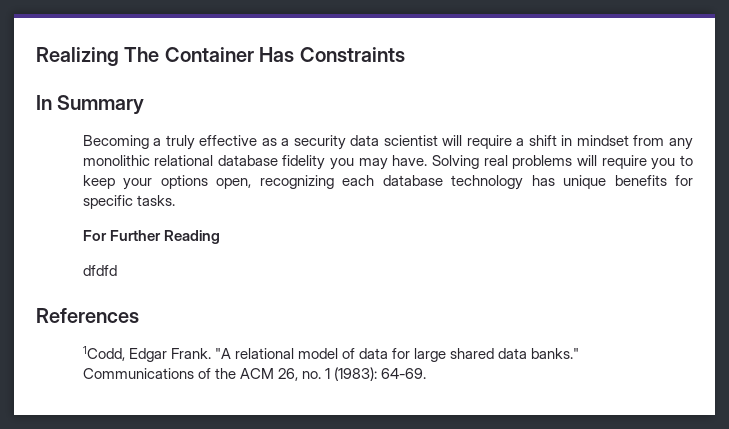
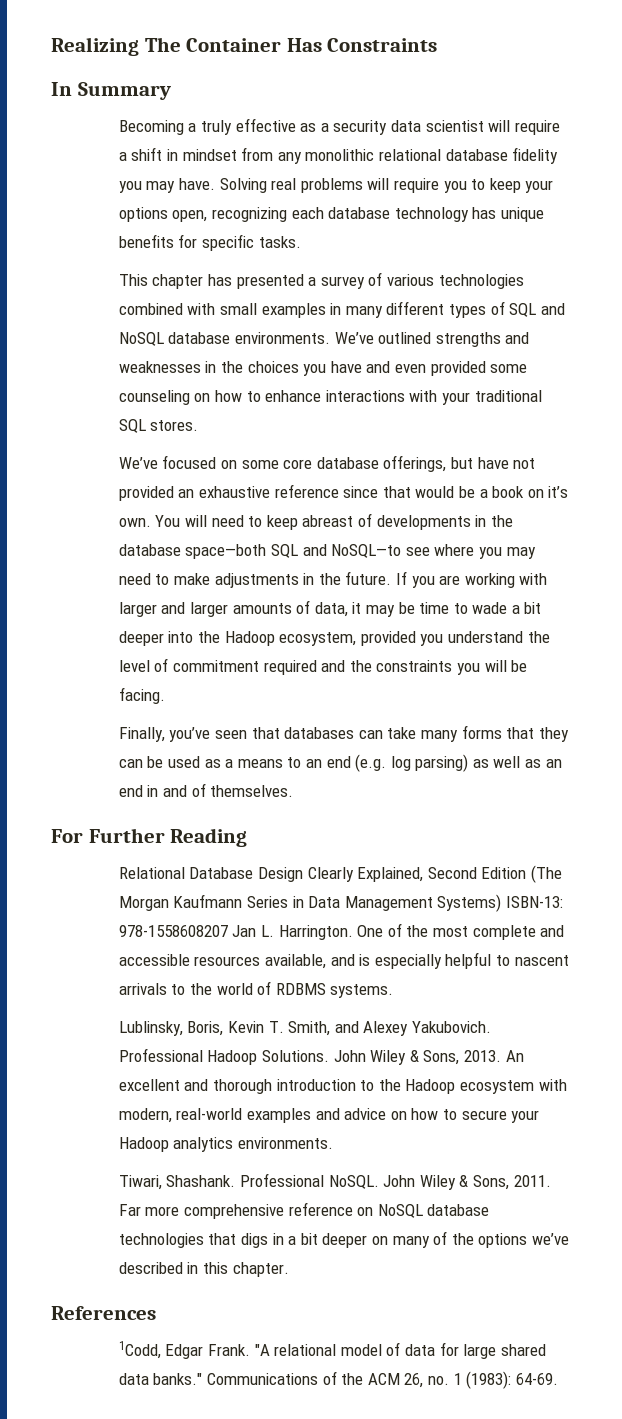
+ This chapter has presented a survey of various technologies combined with small examples in many different types of SQL and NoSQL database environments. We’ve outlined strengths and weaknesses in the choices you have and even provided some counseling on how to enhance interactions with your traditional SQL stores.
+ We’ve focused on some core database offerings, but have not provided an exhaustive reference since that would be a book on it’s own. You will need to keep abreast of developments in the database space—both SQL and NoSQL—to see where you may need to make adjustments in the future. If you are working with larger and larger amounts of data, it may be time to wade a bit deeper into the Hadoop ecosystem, provided you understand the level of commitment required and the constraints you will be facing.
+ Finally, you’ve seen that databases can take many forms that they can be used as a means to an end (e.g. log parsing) as well as an end in and of themselves.
  For Further Reading
- dfdfd
+ Relational Database Design Clearly Explained, Second Edition (The Morgan Kaufmann Series in Data Management Systems) ISBN-13: 978-1558608207 Jan L. Harrington. One of the most complete and accessible resources available, and is especially helpful to nascent arrivals to the world of RDBMS systems.
+ Lublinsky, Boris, Kevin T. Smith, and Alexey Yakubovich. Professional Hadoop Solutions. John Wiley & Sons, 2013. An excellent and thorough introduction to the Hadoop ecosystem with modern, real-world examples and advice on how to secure your Hadoop analytics environments.
+ Tiwari, Shashank. Professional NoSQL. John Wiley & Sons, 2011. Far more comprehensive reference on NoSQL database technologies that digs in a bit deeper on many of the options we’ve described in this chapter.

